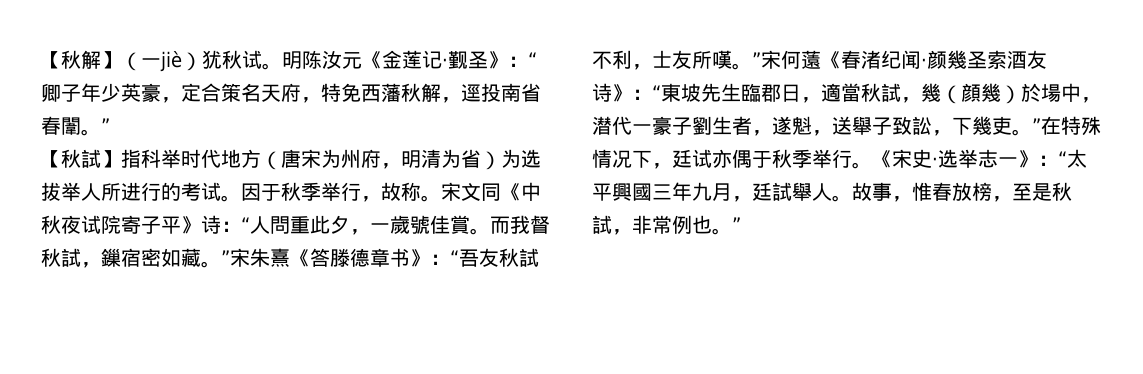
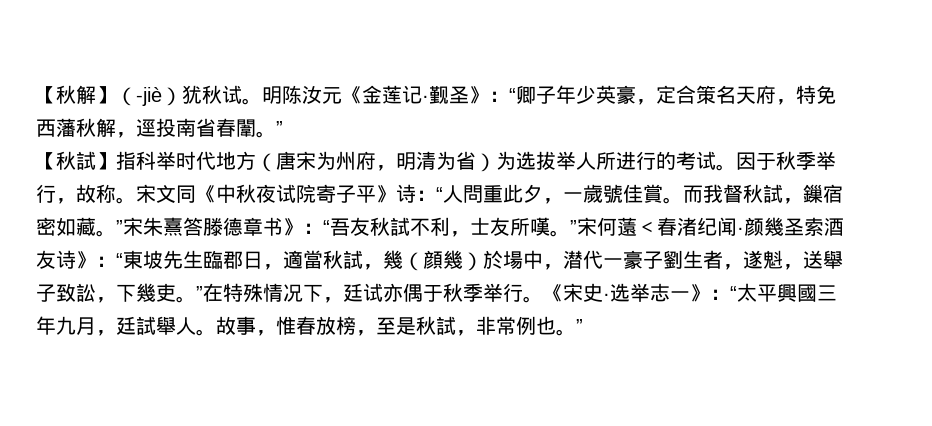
- 【秋解】（一jiè）犹秋试。
+ 【秋解】（-jiè）犹秋试。
- 而我督秋試，鏁宿密如藏。”宋朱熹《答滕德章书》：
+ 而我督秋試，鏁宿密如藏。”宋朱熹答滕德章书》：
- “吾友秋試不利，士友所嘆。”宋何薳《春渚纪闻·颜幾圣索酒友诗》：
+ “吾友秋試不利，士友所嘆。”宋何薳＜春渚纪闻·颜幾圣索酒友诗》：

